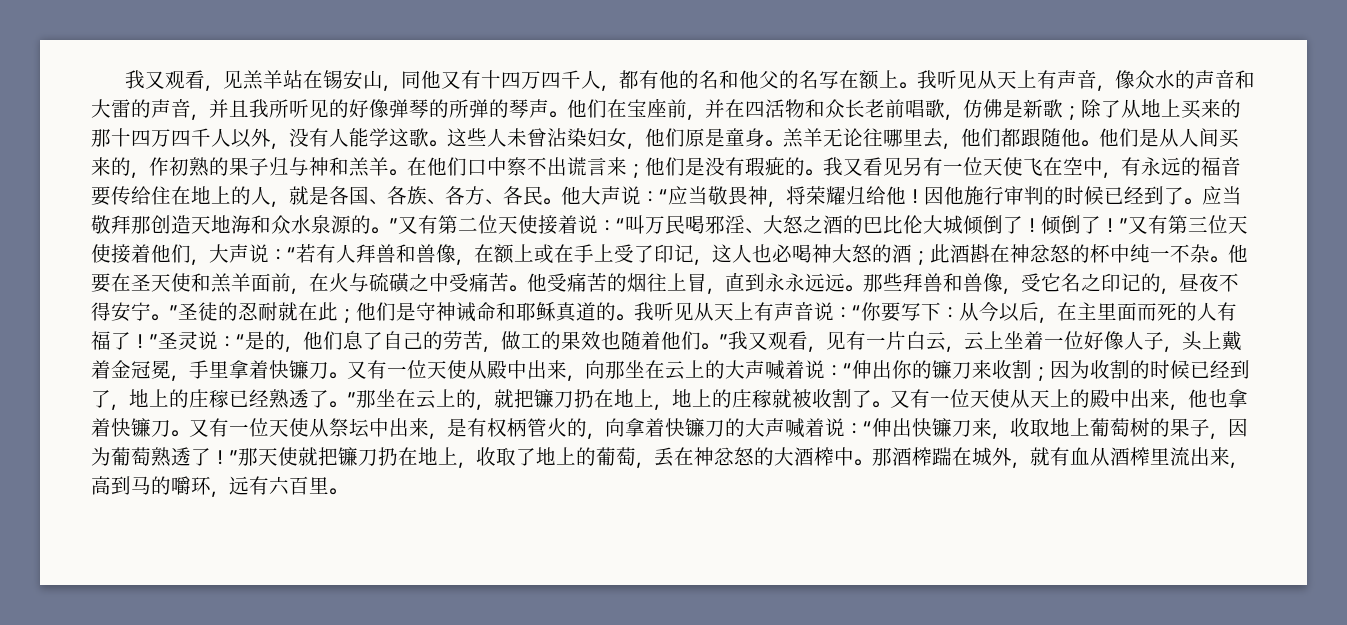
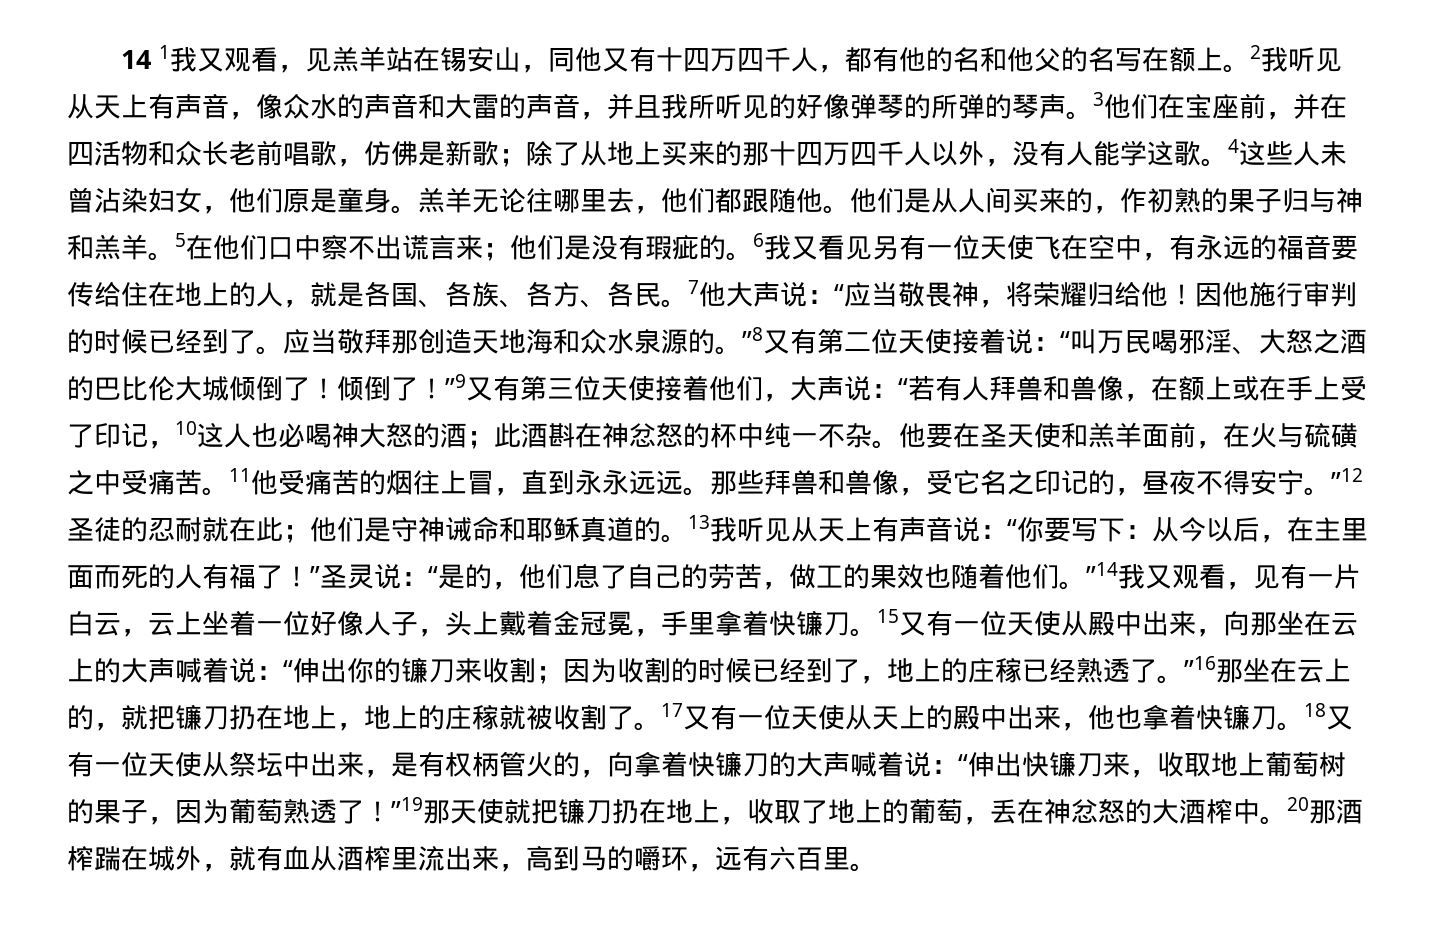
- 我又观看，见羔羊站在锡安山，同他又有十四万四千人，都有他的名和他父的名写在额上。
+ 14 1我又观看，见羔羊站在锡安山，同他又有十四万四千人，都有他的名和他父的名写在额上。
- 我听见从天上有声音，像众水的声音和大雷的声音，并且我所听见的好像弹琴的所弹的琴声。
+ 2我听见从天上有声音，像众水的声音和大雷的声音，并且我所听见的好像弹琴的所弹的琴声。
- 他们在宝座前，并在四活物和众长老前唱歌，仿佛是新歌；除了从地上买来的那十四万四千人以外，没有人能学这歌。
+ 3他们在宝座前，并在四活物和众长老前唱歌，仿佛是新歌；除了从地上买来的那十四万四千人以外，没有人能学这歌。
- 这些人未曾沾染妇女，他们原是童身。
+ 4这些人未曾沾染妇女，他们原是童身。
- 在他们口中察不出谎言来；他们是没有瑕疵的。
+ 5在他们口中察不出谎言来；他们是没有瑕疵的。
- 我又看见另有一位天使飞在空中，有永远的福音要传给住在地上的人，就是各国、各族、各方、各民。
+ 6我又看见另有一位天使飞在空中，有永远的福音要传给住在地上的人，就是各国、各族、各方、各民。
- 他大声说：“应当敬畏神，将荣耀归给他！
+ 7他大声说：“应当敬畏神，将荣耀归给他！
- 应当敬拜那创造天地海和众水泉源的。”又有第二位天使接着说：“叫万民喝邪淫、大怒之酒的巴比伦大城倾倒了！
+ 应当敬拜那创造天地海和众水泉源的。”8又有第二位天使接着说：“叫万民喝邪淫、大怒之酒的巴比伦大城倾倒了！
- 倾倒了！”又有第三位天使接着他们，大声说：“若有人拜兽和兽像，在额上或在手上受了印记，这人也必喝神大怒的酒；此酒斟在神忿怒的杯中纯一不杂。
+ 倾倒了！”9又有第三位天使接着他们，大声说：“若有人拜兽和兽像，在额上或在手上受了印记，10这人也必喝神大怒的酒；此酒斟在神忿怒的杯中纯一不杂。
- 他受痛苦的烟往上冒，直到永永远远。
+ 11他受痛苦的烟往上冒，直到永永远远。
- 那些拜兽和兽像，受它名之印记的，昼夜不得安宁。”圣徒的忍耐就在此；他们是守神诫命和耶稣真道的。
+ 那些拜兽和兽像，受它名之印记的，昼夜不得安宁。”12圣徒的忍耐就在此；他们是守神诫命和耶稣真道的。
- 我听见从天上有声音说：“你要写下：从今以后，在主里面而死的人有福了！”圣灵说：“是的，他们息了自己的劳苦，做工的果效也随着他们。”我又观看，见有一片白云，云上坐着一位好像人子，头上戴着金冠冕，手里拿着快镰刀。
+ 13我听见从天上有声音说：“你要写下：从今以后，在主里面而死的人有福了！”圣灵说：“是的，他们息了自己的劳苦，做工的果效也随着他们。”14我又观看，见有一片白云，云上坐着一位好像人子，头上戴着金冠冕，手里拿着快镰刀。
- 又有一位天使从殿中出来，向那坐在云上的大声喊着说：“伸出你的镰刀来收割；因为收割的时候已经到了，地上的庄稼已经熟透了。”那坐在云上的，就把镰刀扔在地上，地上的庄稼就被收割了。
+ 15又有一位天使从殿中出来，向那坐在云上的大声喊着说：“伸出你的镰刀来收割；因为收割的时候已经到了，地上的庄稼已经熟透了。”16那坐在云上的，就把镰刀扔在地上，地上的庄稼就被收割了。
- 又有一位天使从天上的殿中出来，他也拿着快镰刀。
+ 17又有一位天使从天上的殿中出来，他也拿着快镰刀。
- 又有一位天使从祭坛中出来，是有权柄管火的，向拿着快镰刀的大声喊着说：“伸出快镰刀来，收取地上葡萄树的果子，因为葡萄熟透了！”那天使就把镰刀扔在地上，收取了地上的葡萄，丢在神忿怒的大酒榨中。
+ 18又有一位天使从祭坛中出来，是有权柄管火的，向拿着快镰刀的大声喊着说：“伸出快镰刀来，收取地上葡萄树的果子，因为葡萄熟透了！”19那天使就把镰刀扔在地上，收取了地上的葡萄，丢在神忿怒的大酒榨中。
- 那酒榨踹在城外，就有血从酒榨里流出来，高到马的嚼环，远有六百里。
+ 20那酒榨踹在城外，就有血从酒榨里流出来，高到马的嚼环，远有六百里。

